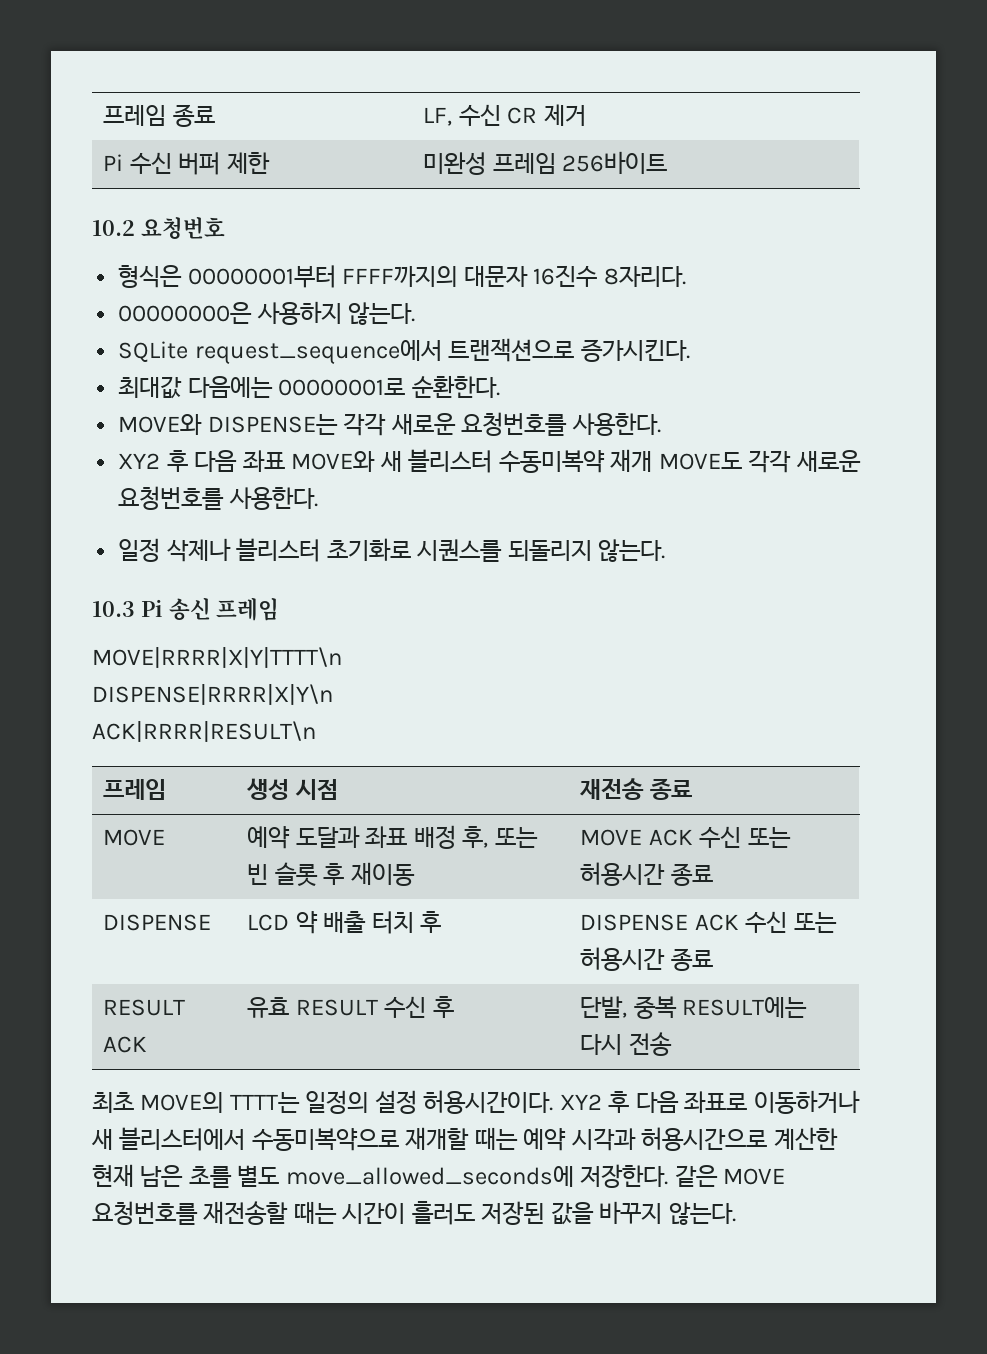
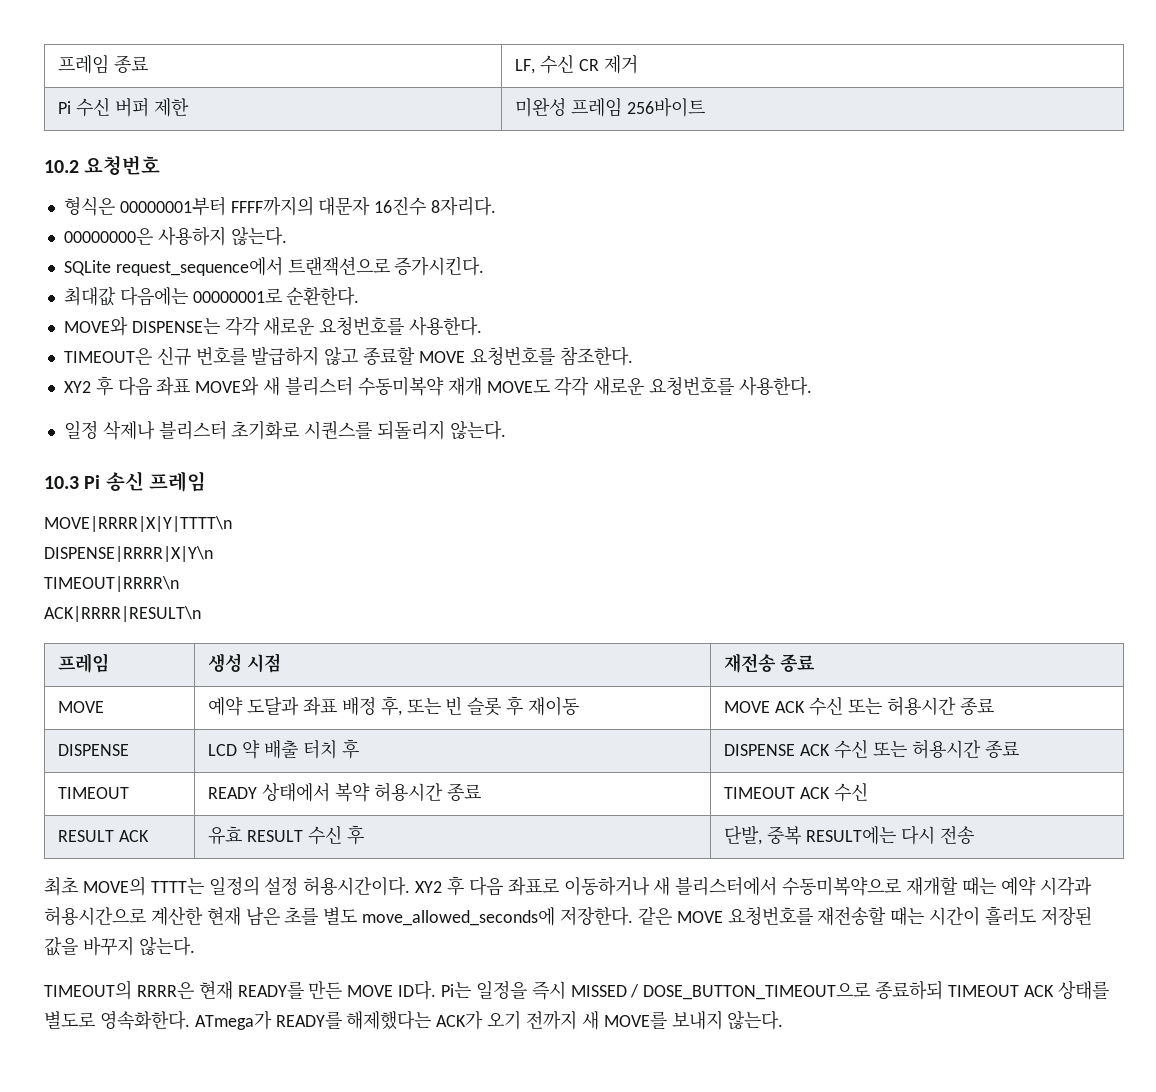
+ TIMEOUT은 신규 번호를 발급하지 않고 종료할 MOVE 요청번호를 참조한다.
+ TIMEOUT|RRRR\n
+ TIMEOUT | READY 상태에서 복약 허용시간 종료 | TIMEOUT ACK 수신
+ TIMEOUT의 RRRR은 현재 READY를 만든 MOVE ID다. Pi는 일정을 즉시 MISSED / DOSE_BUTTON_TIMEOUT으로 종료하되 TIMEOUT ACK 상태를 별도로 영속화한다. ATmega가 READY를 해제했다는 ACK가 오기 전까지 새 MOVE를 보내지 않는다.

